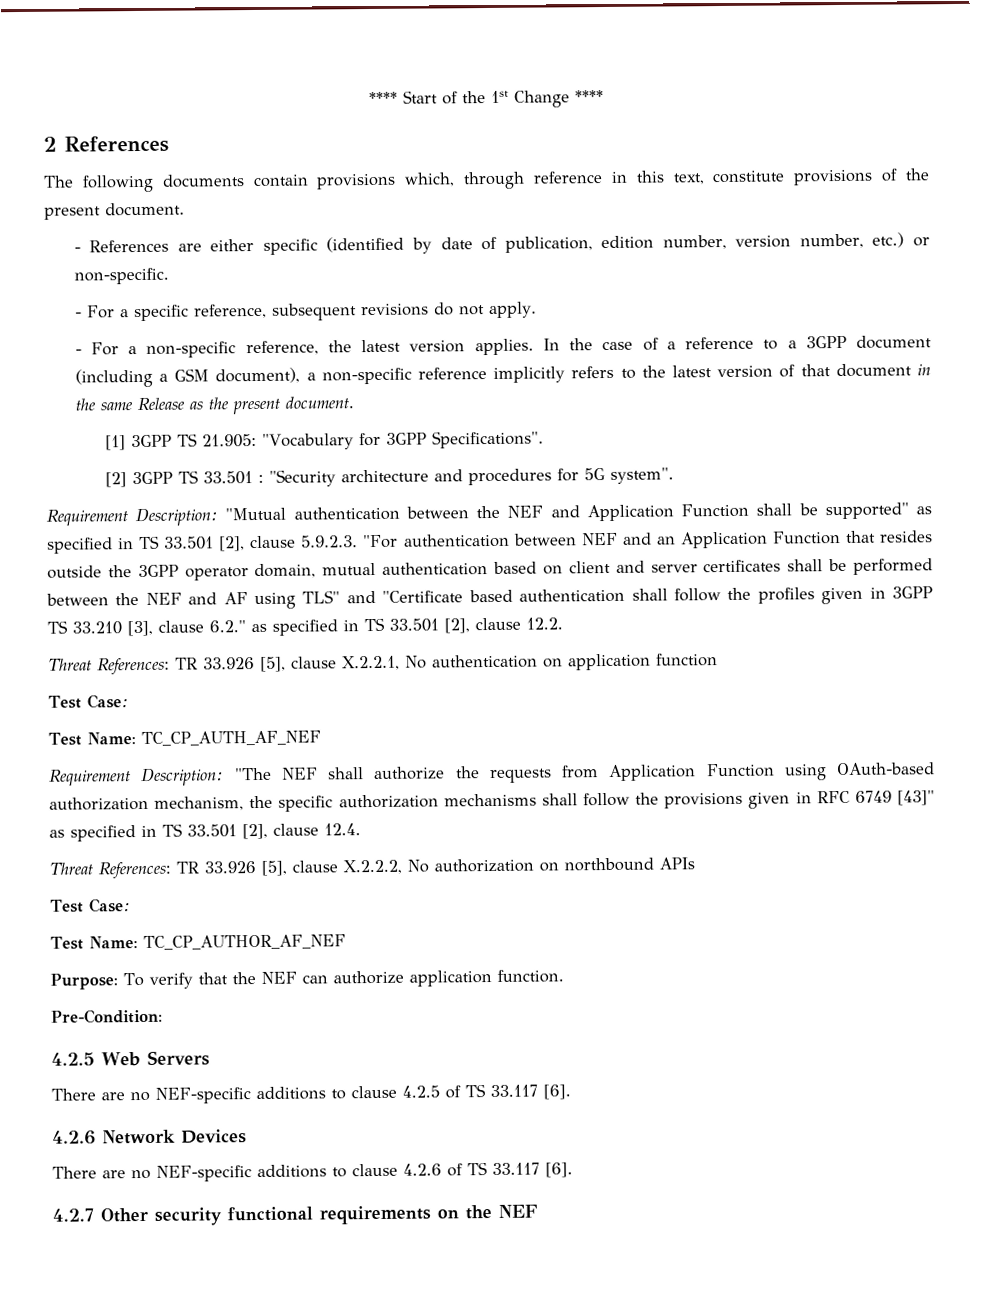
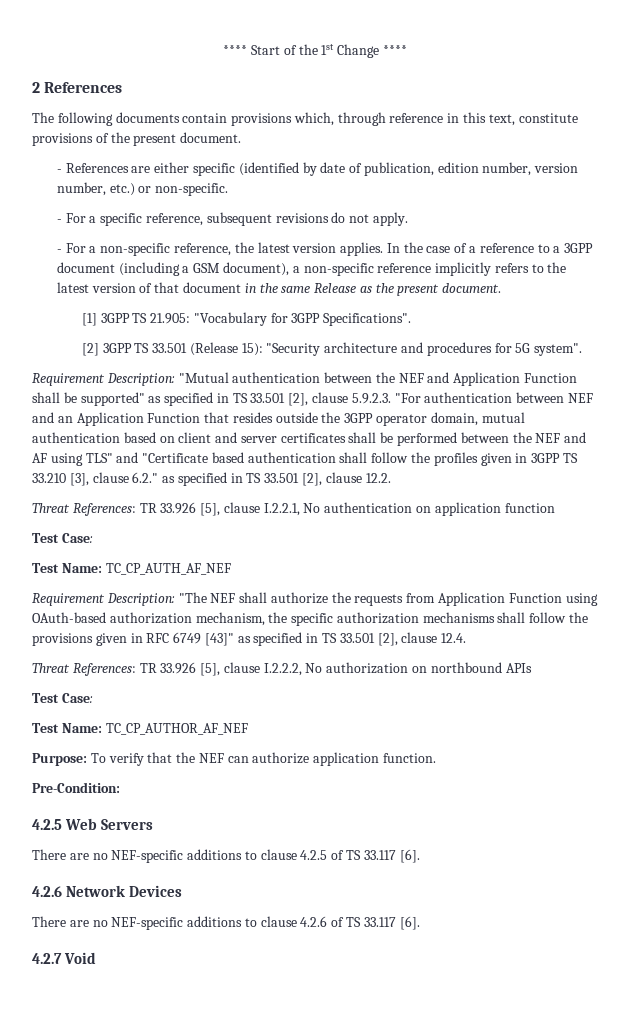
- [2] 3GPP TS 33.501 : "Security architecture and procedures for 5G system".
+ [2] 3GPP TS 33.501 (Release 15): "Security architecture and procedures for 5G system".
- Threat References: TR 33.926 [5], clause X.2.2.1, No authentication on application function
+ Threat References: TR 33.926 [5], clause I.2.2.1, No authentication on application function
- Threat References: TR 33.926 [5], clause X.2.2.2, No authorization on northbound APIs
+ Threat References: TR 33.926 [5], clause I.2.2.2, No authorization on northbound APIs
- 4.2.7 Other security functional requirements on the NEF
+ 4.2.7 Void

